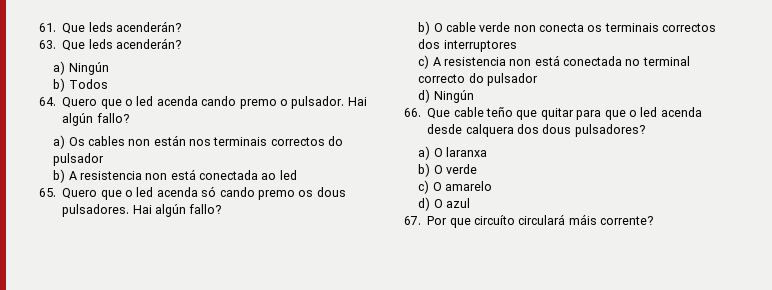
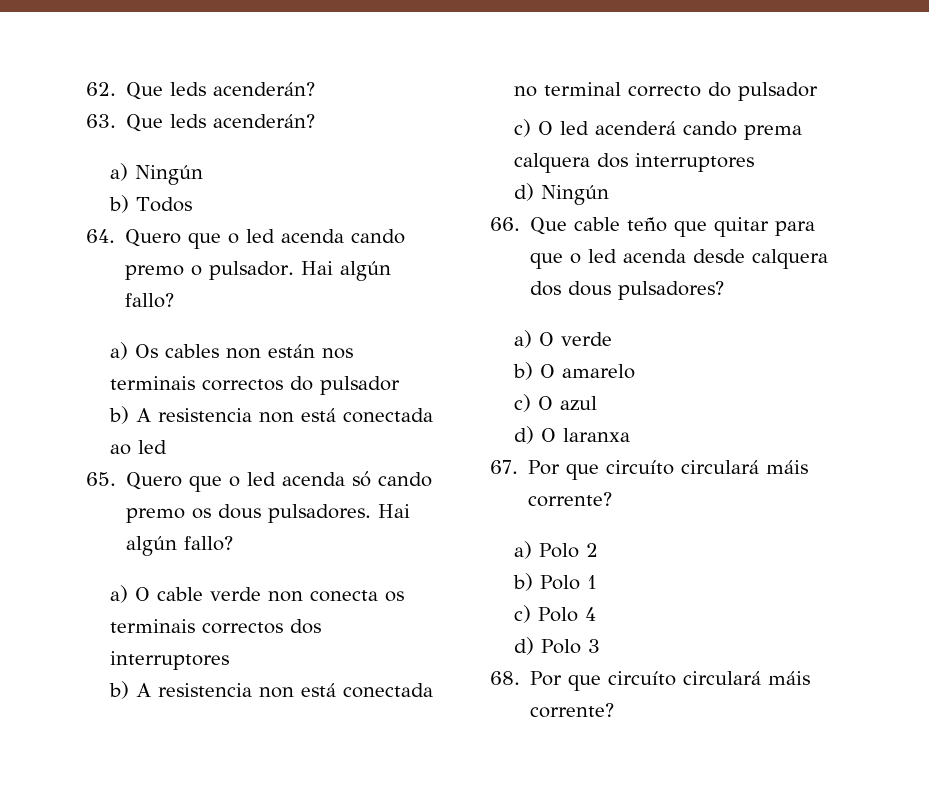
- 61. Que leds acenderán?
+ 62. Que leds acenderán?
- b) O cable verde non conecta os terminais correctos dos interruptores
+ a) O cable verde non conecta os terminais correctos dos interruptores
- c) A resistencia non está conectada no terminal correcto do pulsador
+ b) A resistencia non está conectada no terminal correcto do pulsador
+ c) O led acenderá cando prema calquera dos interruptores
- a) O laranxa
- b) O verde
- c) O amarelo
+ a) O verde
+ b) O amarelo
+ c) O azul
- d) O azul
+ d) O laranxa
+ a) Polo 2
+ b) Polo 1
+ c) Polo 4
+ d) Polo 3
+ 68. Por que circuíto circulará máis corrente?

